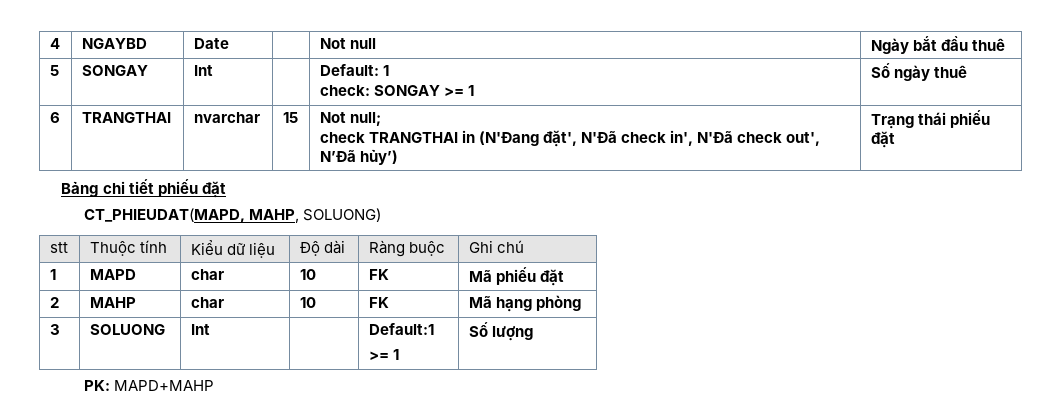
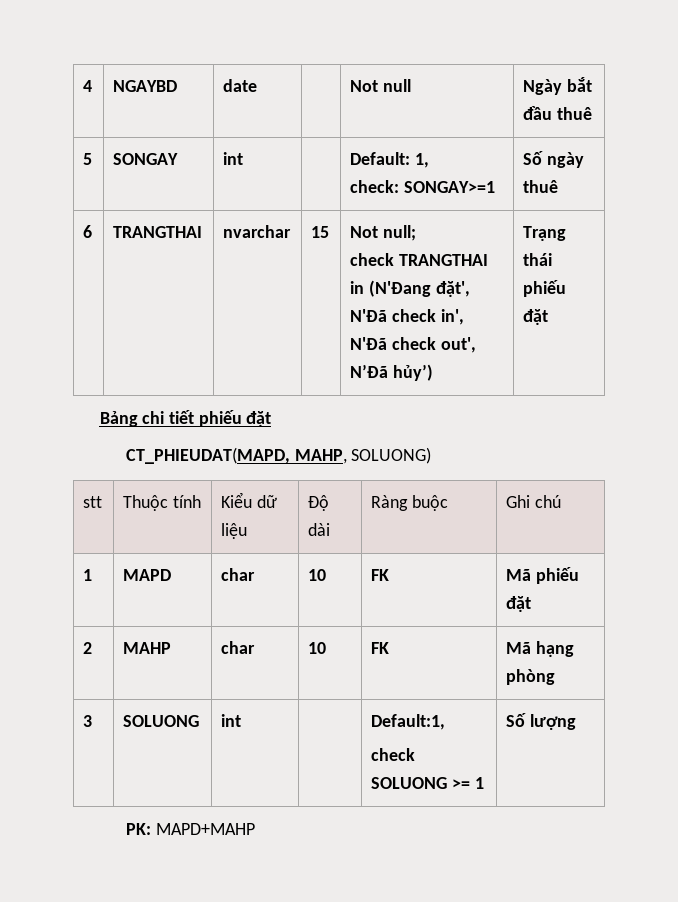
- 4 | NGAYBD | Date | | Not null | Ngày bắt đầu thuê
+ 4 | NGAYBD | date | | Not null | Ngày bắt đầu thuê
- 5 | SONGAY | Int | | Default: 1
- check: SONGAY >= 1 | Số ngày thuê
+ 5 | SONGAY | int | | Default: 1,
+ check: SONGAY>=1 | Số ngày thuê
- 3 | SOLUONG | Int | | Default:1
- >= 1 | Số lượng
+ 3 | SOLUONG | int | | Default:1,
+ check SOLUONG >= 1 | Số lượng

